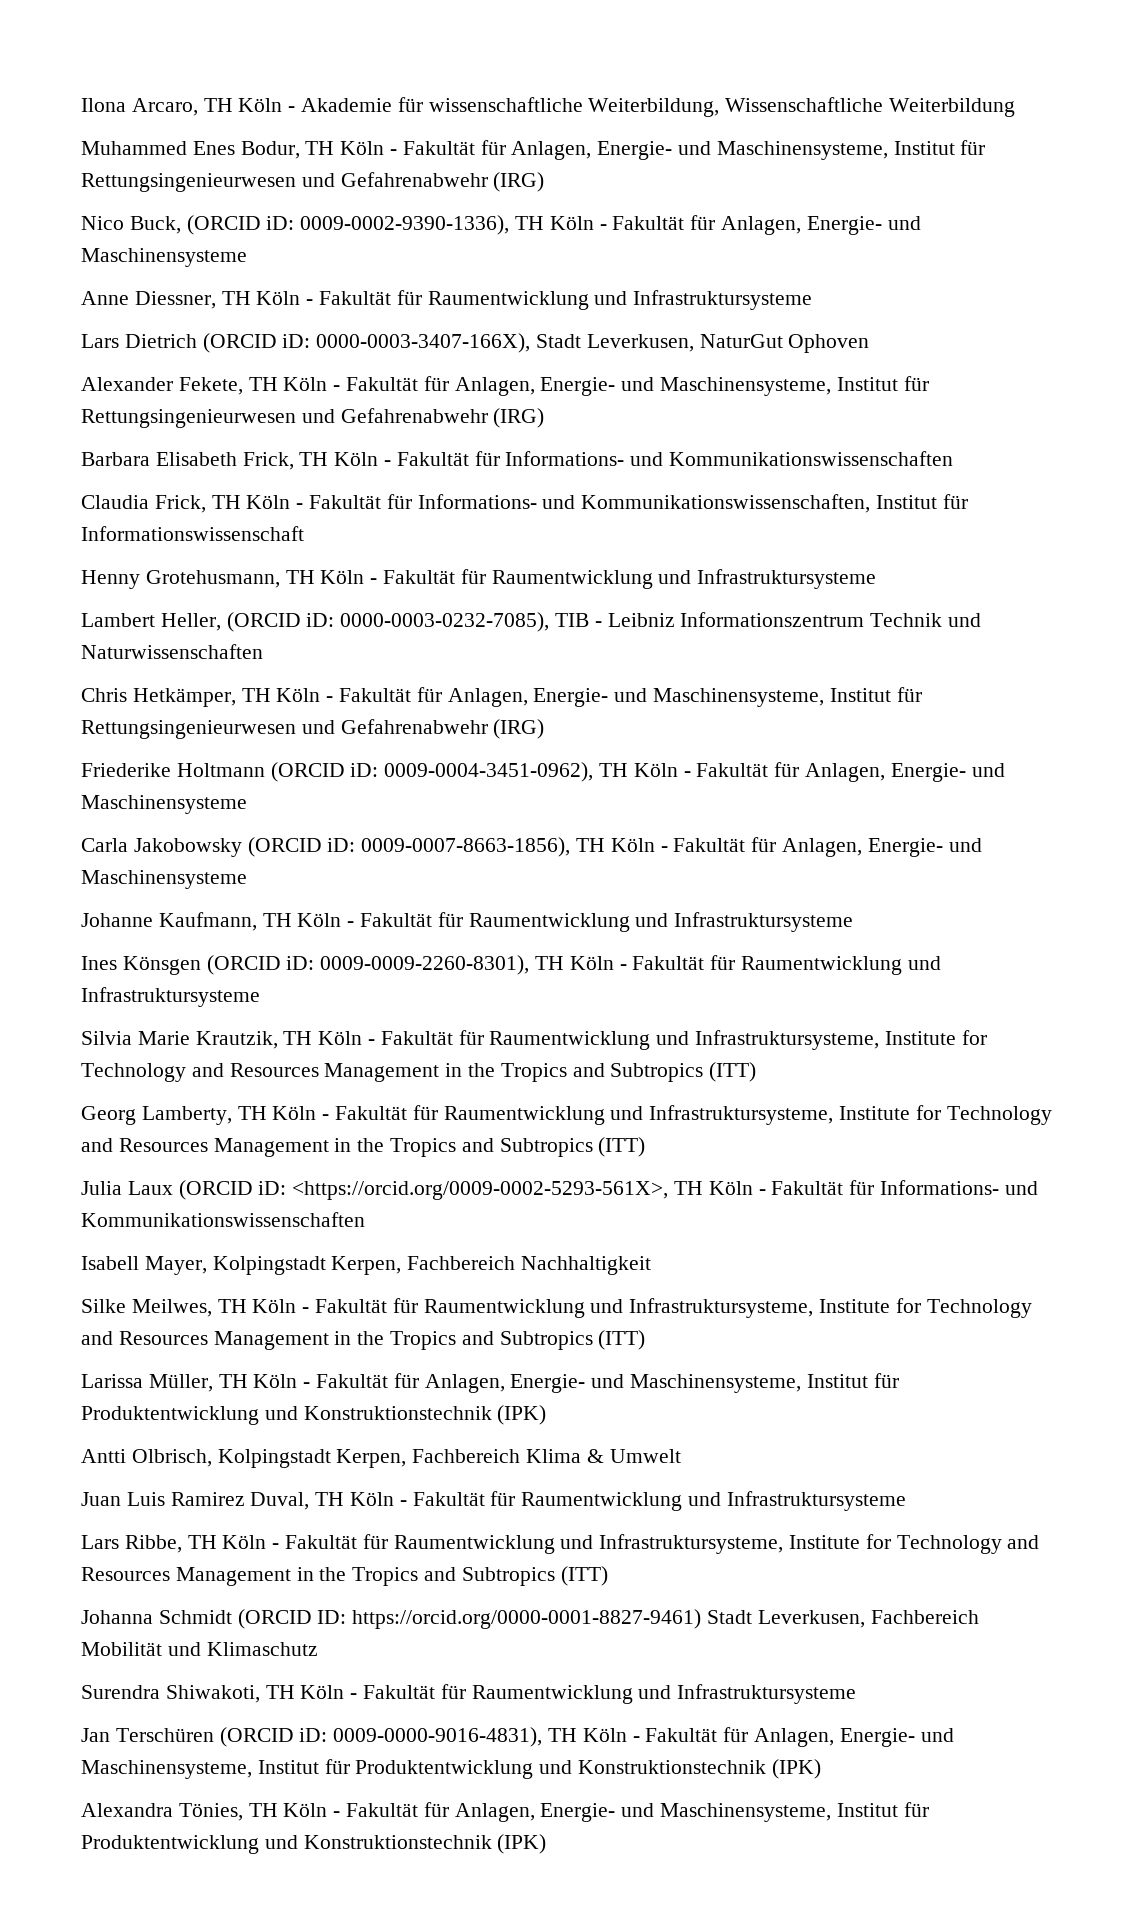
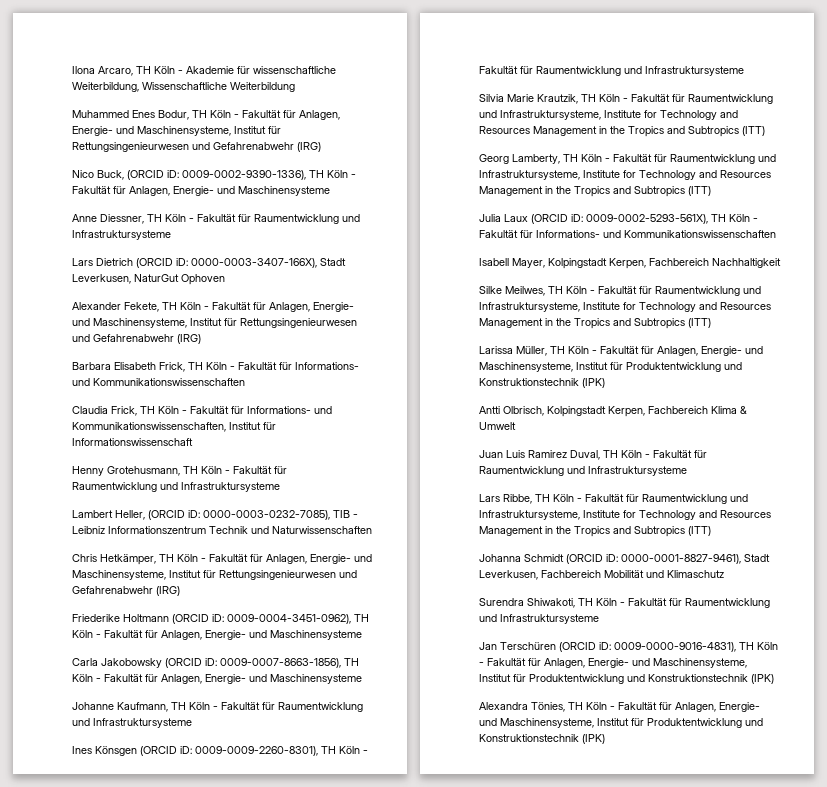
- Julia Laux (ORCID iD: <https://orcid.org/0009-0002-5293-561X>, TH Köln - Fakultät für Informations- und Kommunikationswissenschaften
+ Julia Laux (ORCID iD: 0009-0002-5293-561X), TH Köln - Fakultät für Informations- und Kommunikationswissenschaften
- Johanna Schmidt (ORCID ID: https://orcid.org/0000-0001-8827-9461) Stadt Leverkusen, Fachbereich Mobilität und Klimaschutz
+ Johanna Schmidt (ORCID iD: 0000-0001-8827-9461), Stadt Leverkusen, Fachbereich Mobilität und Klimaschutz

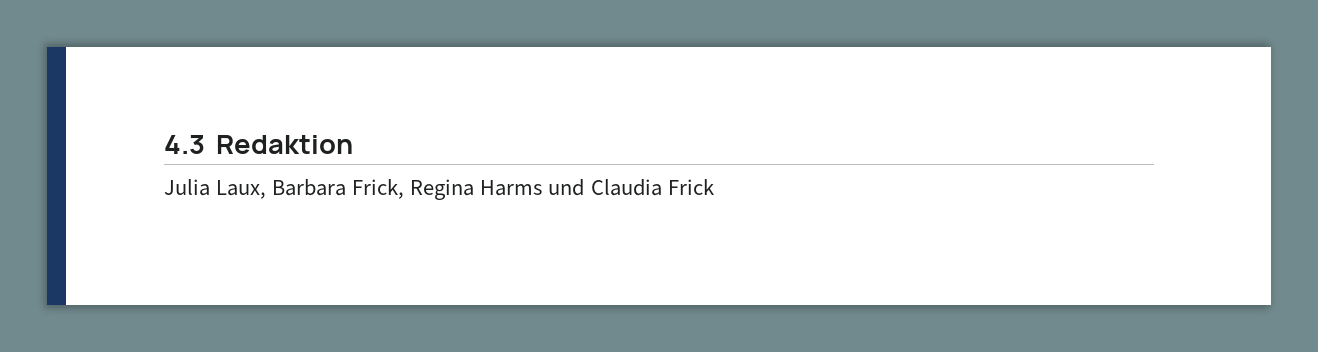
- Ilona Arcaro, TH Köln - Akademie für wissenschaftliche Weiterbildung, Wissenschaftliche Weiterbildung
- Muhammed Enes Bodur, TH Köln - Fakultät für Anlagen, Energie- und Maschinensysteme, Institut für Rettungsingenieurwesen und Gefahrenabwehr (IRG)
- Nico Buck, (ORCID iD: 0009-0002-9390-1336), TH Köln - Fakultät für Anlagen, Energie- und Maschinensysteme
- Anne Diessner, TH Köln - Fakultät für Raumentwicklung und Infrastruktursysteme
- Lars Dietrich (ORCID iD: 0000-0003-3407-166X), Stadt Leverkusen, NaturGut Ophoven
- Alexander Fekete, TH Köln - Fakultät für Anlagen, Energie- und Maschinensysteme, Institut für Rettungsingenieurwesen und Gefahrenabwehr (IRG)
- Barbara Elisabeth Frick, TH Köln - Fakultät für Informations- und Kommunikationswissenschaften
- Claudia Frick, TH Köln - Fakultät für Informations- und Kommunikationswissenschaften, Institut für Informationswissenschaft
- Henny Grotehusmann, TH Köln - Fakultät für Raumentwicklung und Infrastruktursysteme
- Lambert Heller, (ORCID iD: 0000-0003-0232-7085), TIB - Leibniz Informationszentrum Technik und Naturwissenschaften
- Chris Hetkämper, TH Köln - Fakultät für Anlagen, Energie- und Maschinensysteme, Institut für Rettungsingenieurwesen und Gefahrenabwehr (IRG)
- Friederike Holtmann (ORCID iD: 0009-0004-3451-0962), TH Köln - Fakultät für Anlagen, Energie- und Maschinensysteme
- Carla Jakobowsky (ORCID iD: 0009-0007-8663-1856), TH Köln - Fakultät für Anlagen, Energie- und Maschinensysteme
- Johanne Kaufmann, TH Köln - Fakultät für Raumentwicklung und Infrastruktursysteme
- Ines Könsgen (ORCID iD: 0009-0009-2260-8301), TH Köln - Fakultät für Raumentwicklung und Infrastruktursysteme
- Silvia Marie Krautzik, TH Köln - Fakultät für Raumentwicklung und Infrastruktursysteme, Institute for Technology and Resources Management in the Tropics and Subtropics (ITT)
- Georg Lamberty, TH Köln - Fakultät für Raumentwicklung und Infrastruktursysteme, Institute for Technology and Resources Management in the Tropics and Subtropics (ITT)
- Julia Laux (ORCID iD: 0009-0002-5293-561X), TH Köln - Fakultät für Informations- und Kommunikationswissenschaften
- Isabell Mayer, Kolpingstadt Kerpen, Fachbereich Nachhaltigkeit
- Silke Meilwes, TH Köln - Fakultät für Raumentwicklung und Infrastruktursysteme, Institute for Technology and Resources Management in the Tropics and Subtropics (ITT)
- Larissa Müller, TH Köln - Fakultät für Anlagen, Energie- und Maschinensysteme, Institut für Produktentwicklung und Konstruktionstechnik (IPK)
- Antti Olbrisch, Kolpingstadt Kerpen, Fachbereich Klima & Umwelt
- Juan Luis Ramirez Duval, TH Köln - Fakultät für Raumentwicklung und Infrastruktursysteme
- Lars Ribbe, TH Köln - Fakultät für Raumentwicklung und Infrastruktursysteme, Institute for Technology and Resources Management in the Tropics and Subtropics (ITT)
- Johanna Schmidt (ORCID iD: 0000-0001-8827-9461), Stadt Leverkusen, Fachbereich Mobilität und Klimaschutz
- Surendra Shiwakoti, TH Köln - Fakultät für Raumentwicklung und Infrastruktursysteme
- Jan Terschüren (ORCID iD: 0009-0000-9016-4831), TH Köln - Fakultät für Anlagen, Energie- und Maschinensysteme, Institut für Produktentwicklung und Konstruktionstechnik (IPK)
- Alexandra Tönies, TH Köln - Fakultät für Anlagen, Energie- und Maschinensysteme, Institut für Produktentwicklung und Konstruktionstechnik (IPK)
+ 4.3 Redaktion
+ Julia Laux, Barbara Frick, Regina Harms und Claudia Frick

